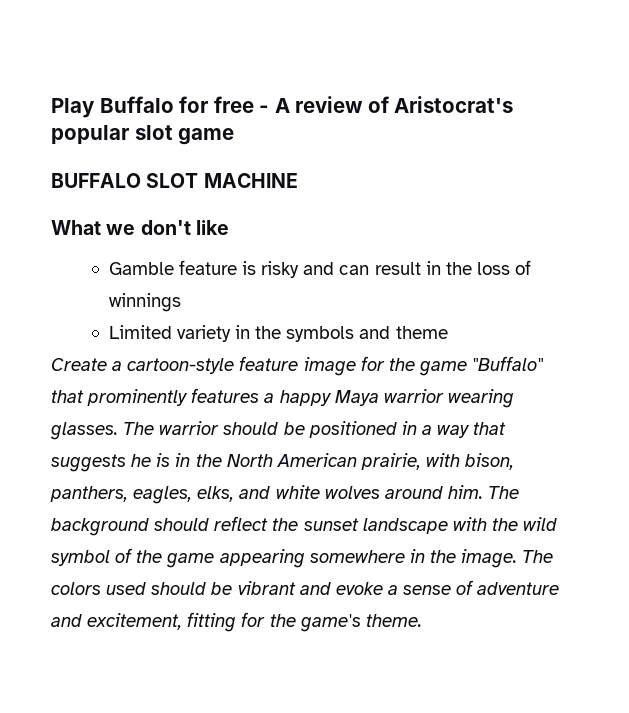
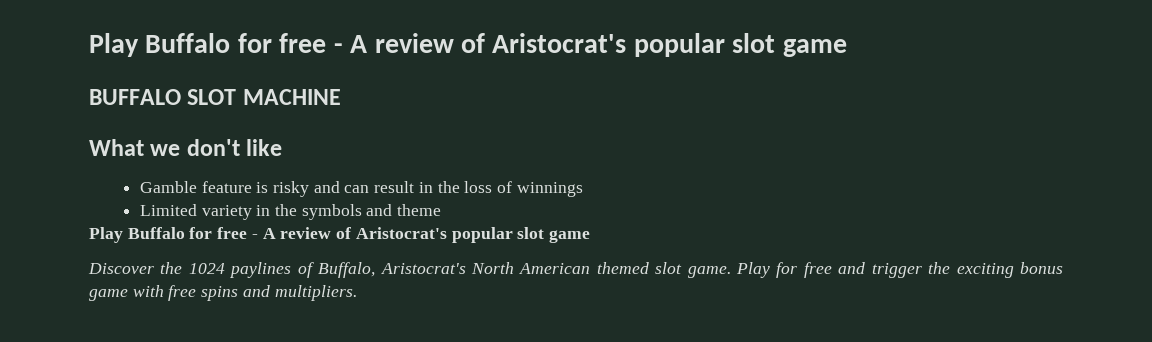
  Limited variety in the symbols and theme
- Create a cartoon-style feature image for the game "Buffalo" that prominently features a happy Maya warrior wearing glasses. The warrior should be positioned in a way that suggests he is in the North American prairie, with bison, panthers, eagles, elks, and white wolves around him. The background should reflect the sunset landscape with the wild symbol of the game appearing somewhere in the image. The colors used should be vibrant and evoke a sense of adventure and excitement, fitting for the game's theme.
+ Play Buffalo for free - A review of Aristocrat's popular slot game
+ Discover the 1024 paylines of Buffalo, Aristocrat's North American themed slot game. Play for free and trigger the exciting bonus game with free spins and multipliers.

